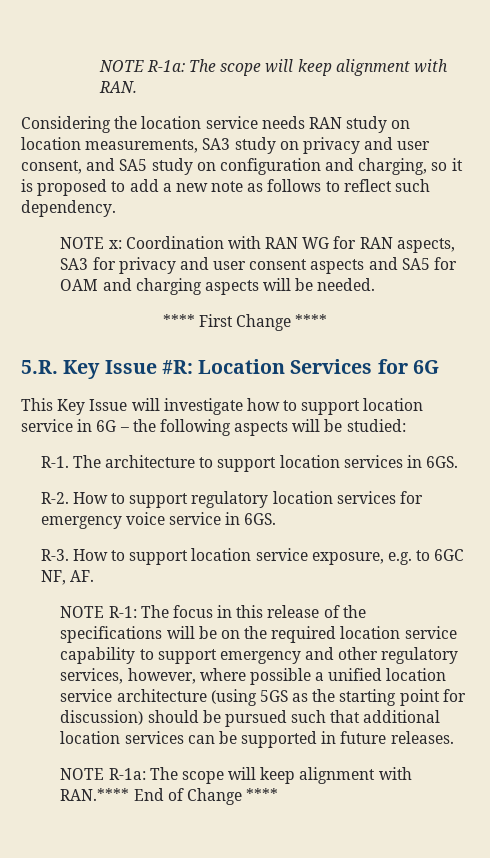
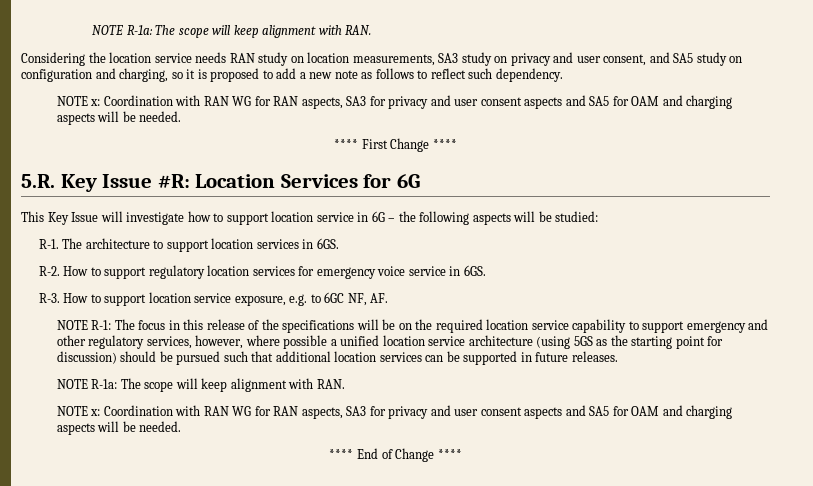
  The focus in this release of the specifications will be on the required location service capability to support emergency and other regulatory services, however, where possible a unified location service architecture (using 5GS as the starting point for discussion) should be pursued such that additional location services can be supported in future releases.
- NOTE R-1a: The scope will keep alignment with RAN.**** End of Change ****
+ NOTE R-1a: The scope will keep alignment with RAN.
+ NOTE x: Coordination with RAN WG for RAN aspects, SA3 for privacy and user consent aspects and SA5 for OAM and charging aspects will be needed.
+ **** End of Change ****

